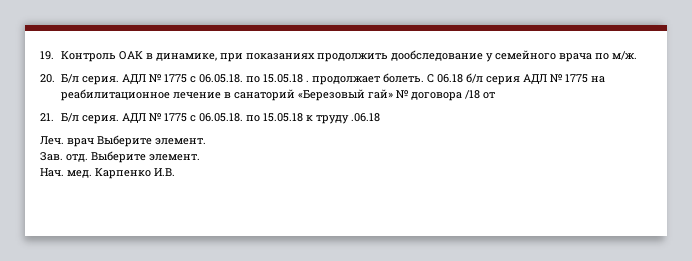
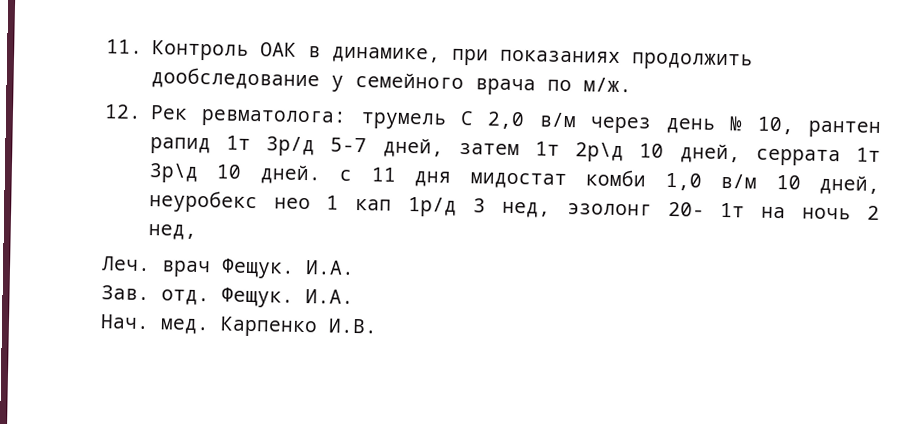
- 19. Контроль ОАК в динамике, при показаниях продолжить дообследование у семейного врача по м/ж.
+ 11. Контроль ОАК в динамике, при показаниях продолжить дообследование у семейного врача по м/ж.
- 20. Б/л серия. АДЛ № 1775 с 06.05.18. по 15.05.18 . продолжает болеть. С 06.18 б/л серия АДЛ № 1775 на реабилитационное лечение в санаторий «Березовый гай» № договора /18 от
- 21. Б/л серия. АДЛ № 1775 с 06.05.18. по 15.05.18 к труду .06.18
+ 12. Рек ревматолога: трумель С 2,0 в/м через день № 10, рантен рапид 1т 3р/д 5-7 дней, затем 1т 2р\д 10 дней, серрата 1т 3р\д 10 дней. с 11 дня мидостат комби 1,0 в/м 10 дней, неуробекс нео 1 кап 1р/д 3 нед, эзолонг 20- 1т на ночь 2 нед,
- Леч. врач Выберите элемент.
+ Леч. врач Фещук. И.А.
- Зав. отд. Выберите элемент.
+ Зав. отд. Фещук. И.А.

